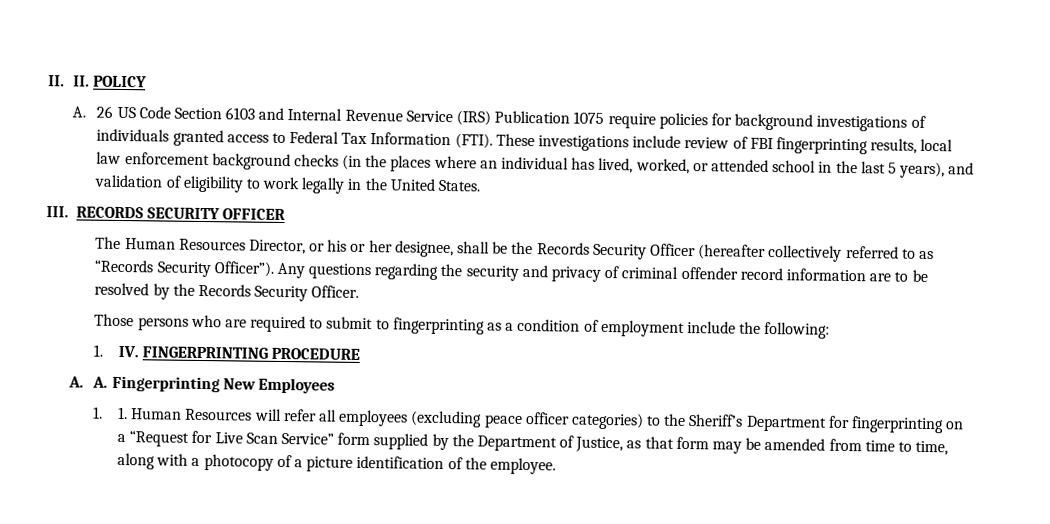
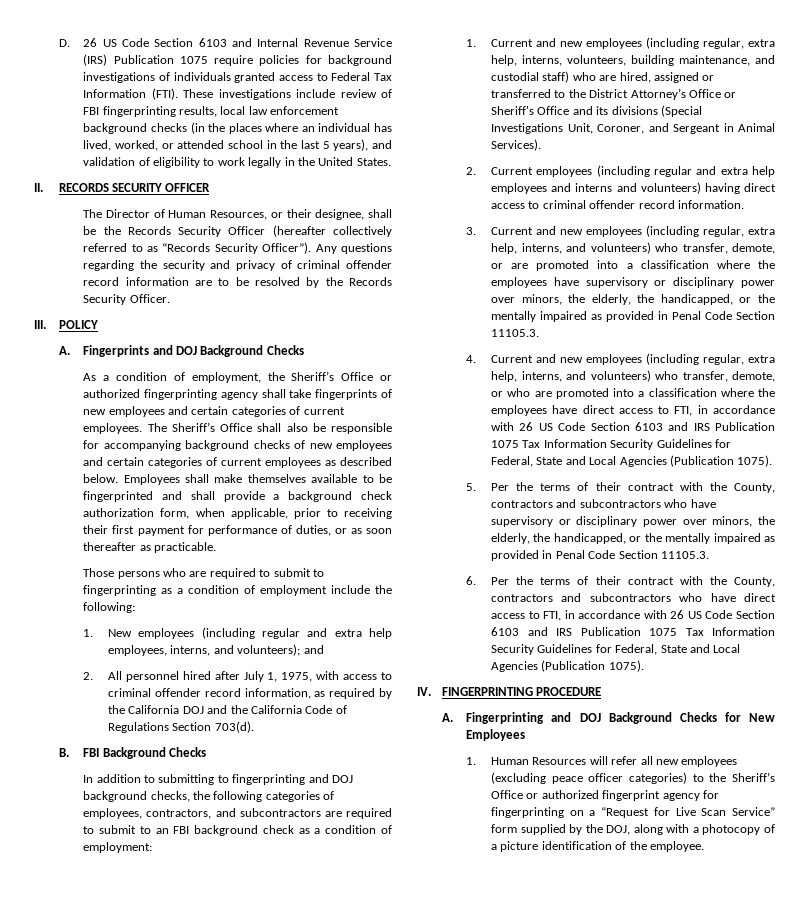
- II. II. POLICY
- A. 26 US Code Section 6103 and Internal Revenue Service (IRS) Publication 1075 require policies for background investigations of individuals granted access to Federal Tax Information (FTI).
+ D. 26 US Code Section 6103 and Internal Revenue Service (IRS) Publication 1075 require policies for background investigations of individuals granted access to Federal Tax Information (FTI).
- III. RECORDS SECURITY OFFICER
+ II. RECORDS SECURITY OFFICER
- The Human Resources Director, or his or her designee, shall be the Records Security Officer (hereafter collectively referred to as “Records Security Officer”).
+ The Director of Human Resources, or their designee, shall be the Records Security Officer (hereafter collectively referred to as “Records Security Officer”).
+ III. POLICY
+ A. Fingerprints and DOJ Background Checks
+ As a condition of employment, the Sheriff’s Office or authorized fingerprinting agency shall take fingerprints of new employees and certain categories of current employees. The Sheriff’s Office shall also be responsible for accompanying background checks of new employees and certain categories of current employees as described below. Employees shall make themselves available to be fingerprinted and shall provide a background check authorization form, when applicable, prior to receiving their first payment for performance of duties, or as soon thereafter as practicable.
- 1. IV. FINGERPRINTING PROCEDURE
- A. A. Fingerprinting New Employees
+ 1. New employees (including regular and extra help employees, interns, and volunteers); and
+ 2. All personnel hired after July 1, 1975, with access to criminal offender record information, as required by the California DOJ and the California Code of Regulations Section 703(d).
+ B. FBI Background Checks
+ In addition to submitting to fingerprinting and DOJ background checks, the following categories of employees, contractors, and subcontractors are required to submit to an FBI background check as a condition of employment:
+ 1. Current and new employees (including regular, extra help, interns, volunteers, building maintenance, and custodial staff) who are hired, assigned or transferred to the District Attorney’s Office or Sheriff's Office and its divisions (Special Investigations Unit, Coroner, and Sergeant in Animal Services).
+ 2. Current employees (including regular and extra help employees and interns and volunteers) having direct access to criminal offender record information.
+ 3. Current and new employees (including regular, extra help, interns, and volunteers) who transfer, demote, or are promoted into a classification where the employees have supervisory or disciplinary power over minors, the elderly, the handicapped, or the mentally impaired as provided in Penal Code Section 11105.3.
+ 4. Current and new employees (including regular, extra help, interns, and volunteers) who transfer, demote, or who are promoted into a classification where the employees have direct access to FTI, in accordance with 26 US Code Section 6103 and IRS Publication 1075 Tax Information Security Guidelines for Federal, State and Local Agencies (Publication 1075).
+ 5. Per the terms of their contract with the County, contractors and subcontractors who have supervisory or disciplinary power over minors, the elderly, the handicapped, or the mentally impaired as provided in Penal Code Section 11105.3.
+ 6. Per the terms of their contract with the County, contractors and subcontractors who have direct access to FTI, in accordance with 26 US Code Section 6103 and IRS Publication 1075 Tax Information Security Guidelines for Federal, State and Local Agencies (Publication 1075).
+ IV. FINGERPRINTING PROCEDURE
+ A. Fingerprinting and DOJ Background Checks for New Employees
- 1. 1. Human Resources will refer all employees (excluding peace officer categories) to the Sheriff’s Department for fingerprinting on a “Request for Live Scan Service” form supplied by the Department of Justice, as that form may be amended from time to time, along with a photocopy of a picture identification of the employee.
+ 1. Human Resources will refer all new employees (excluding peace officer categories) to the Sheriff’s Office or authorized fingerprint agency for fingerprinting on a “Request for Live Scan Service” form supplied by the DOJ, along with a photocopy of a picture identification of the employee.

